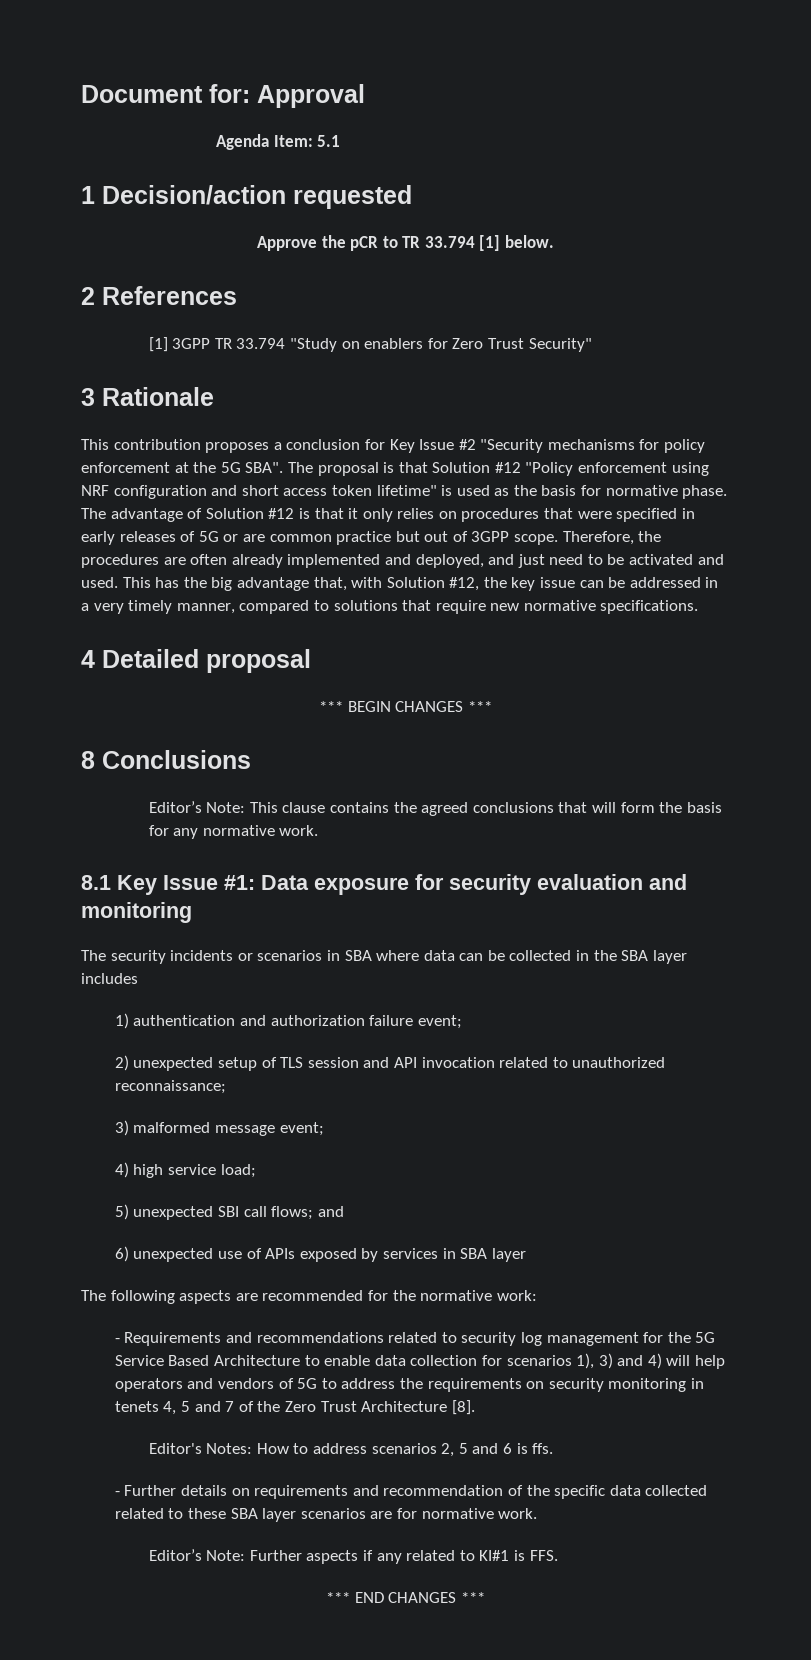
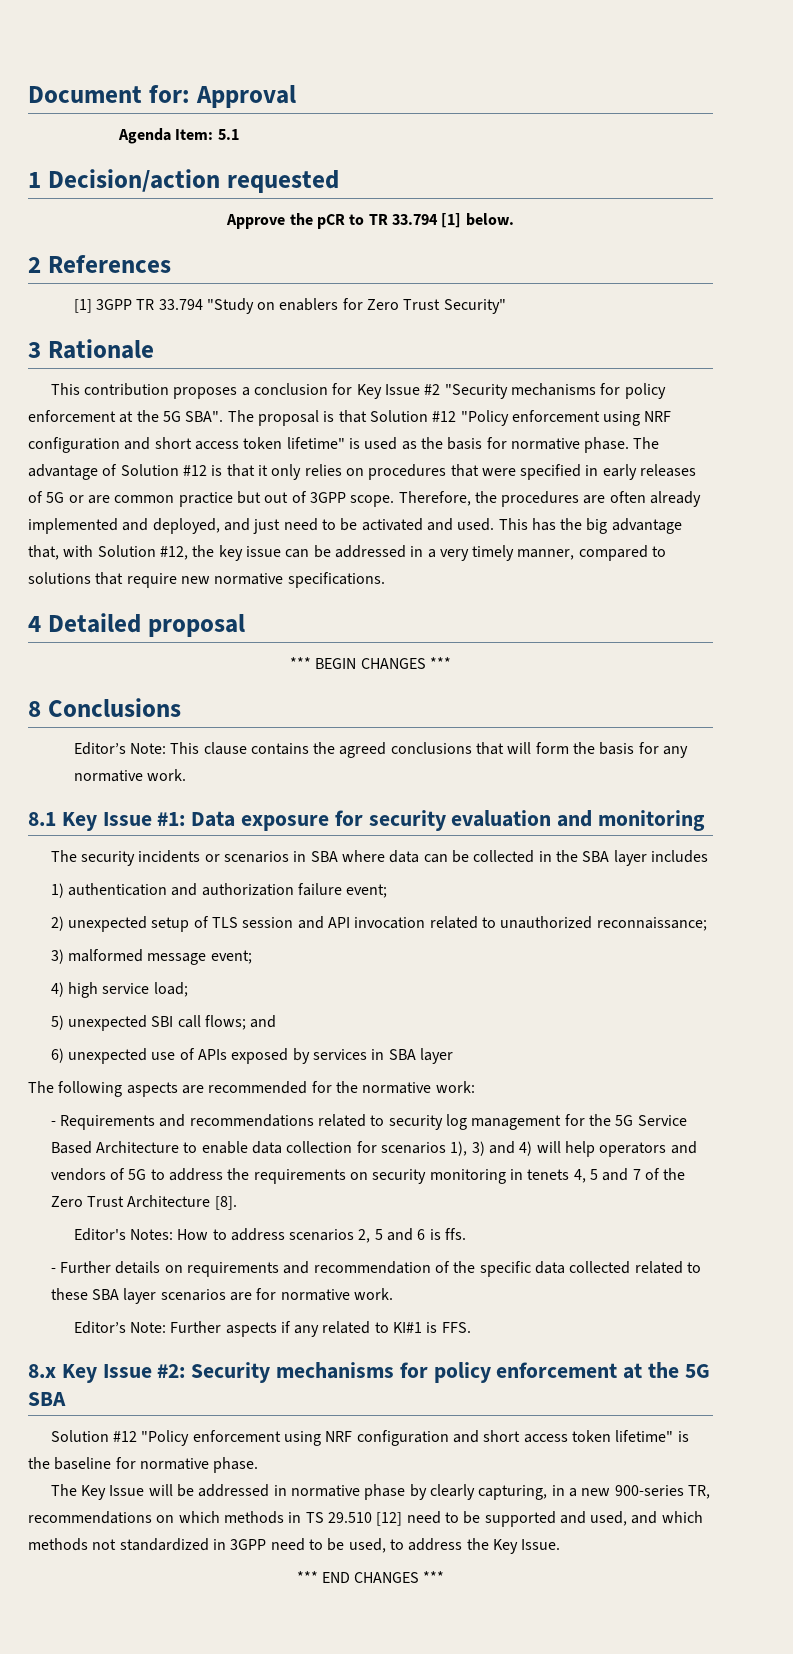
+ 8.x Key Issue #2: Security mechanisms for policy enforcement at the 5G SBA
+ Solution #12 "Policy enforcement using NRF configuration and short access token lifetime" is the baseline for normative phase.
+ The Key Issue will be addressed in normative phase by clearly capturing, in a new 900-series TR, recommendations on which methods in TS 29.510 [12] need to be supported and used, and which methods not standardized in 3GPP need to be used, to address the Key Issue.

